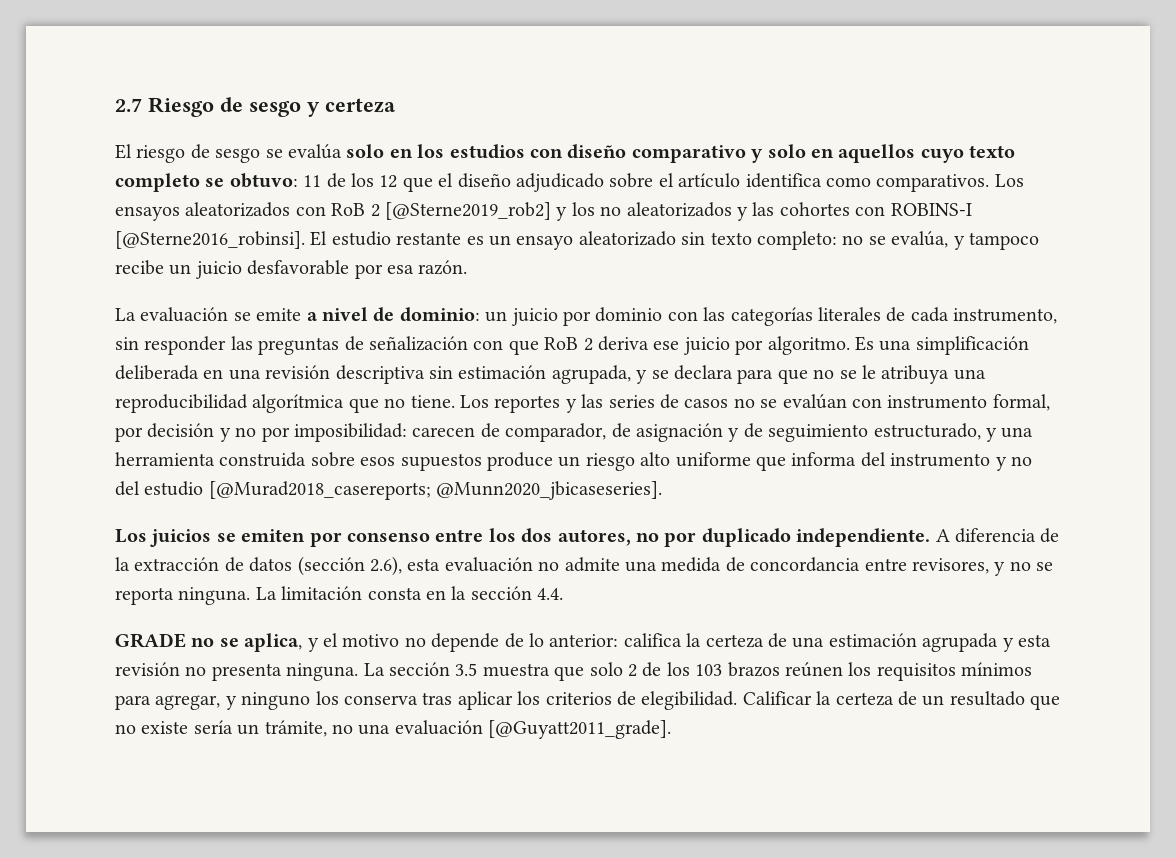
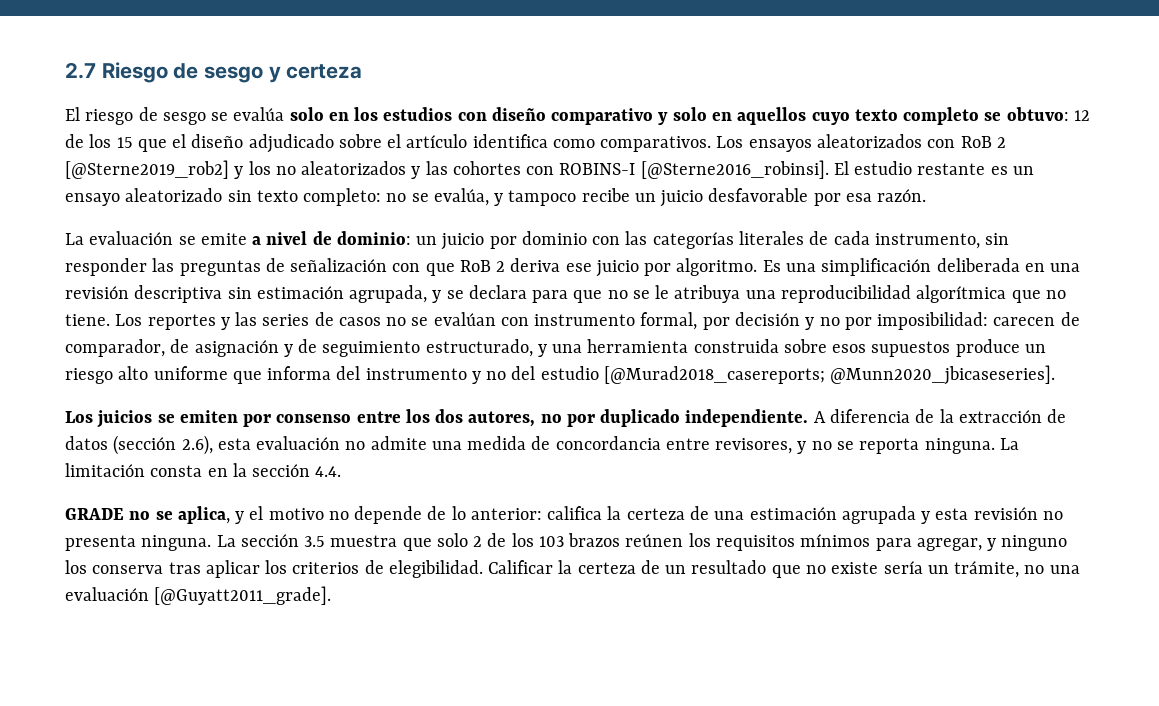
- El riesgo de sesgo se evalúa solo en los estudios con diseño comparativo y solo en aquellos cuyo texto completo se obtuvo: 11 de los 12 que el diseño adjudicado sobre el artículo identifica como comparativos.
+ El riesgo de sesgo se evalúa solo en los estudios con diseño comparativo y solo en aquellos cuyo texto completo se obtuvo: 12 de los 15 que el diseño adjudicado sobre el artículo identifica como comparativos.

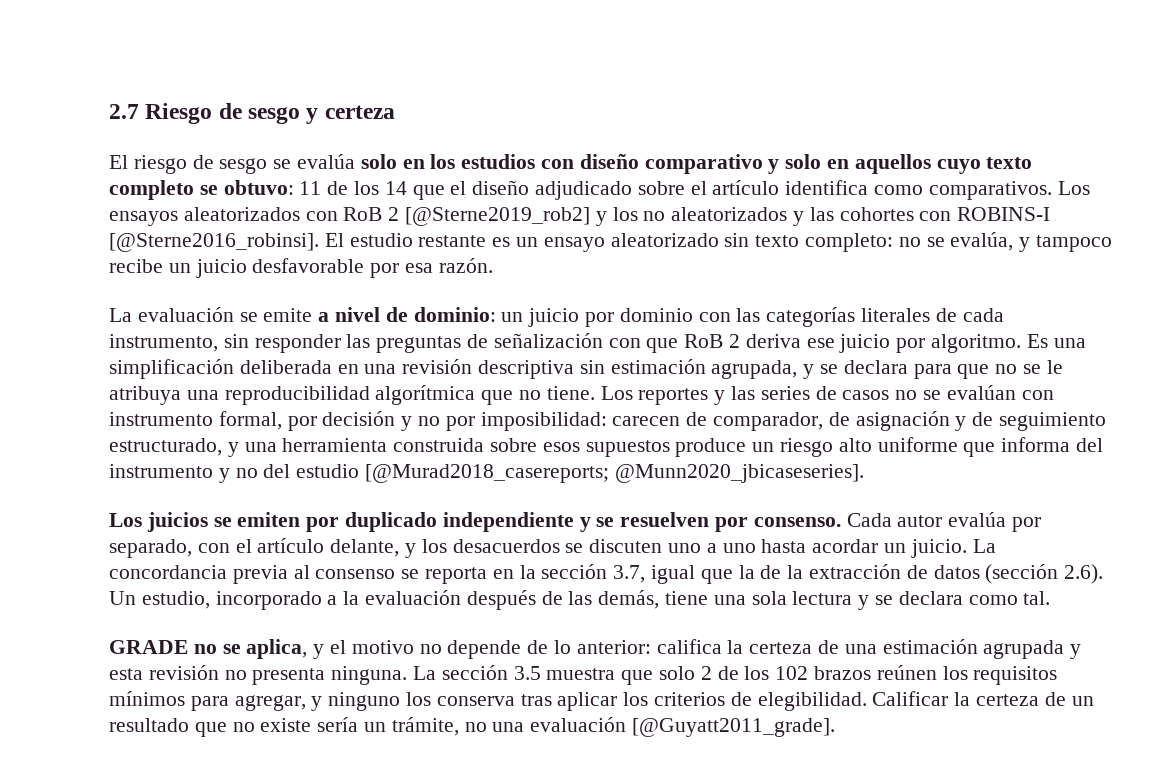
- El riesgo de sesgo se evalúa solo en los estudios con diseño comparativo y solo en aquellos cuyo texto completo se obtuvo: 12 de los 15 que el diseño adjudicado sobre el artículo identifica como comparativos.
+ El riesgo de sesgo se evalúa solo en los estudios con diseño comparativo y solo en aquellos cuyo texto completo se obtuvo: 11 de los 14 que el diseño adjudicado sobre el artículo identifica como comparativos.
- Los juicios se emiten por consenso entre los dos autores, no por duplicado independiente. A diferencia de la extracción de datos (sección 2.6), esta evaluación no admite una medida de concordancia entre revisores, y no se reporta ninguna. La limitación consta en la sección 4.4.
+ Los juicios se emiten por duplicado independiente y se resuelven por consenso. Cada autor evalúa por separado, con el artículo delante, y los desacuerdos se discuten uno a uno hasta acordar un juicio. La concordancia previa al consenso se reporta en la sección 3.7, igual que la de la extracción de datos (sección 2.6). Un estudio, incorporado a la evaluación después de las demás, tiene una sola lectura y se declara como tal.
- La sección 3.5 muestra que solo 2 de los 103 brazos reúnen los requisitos mínimos para agregar, y ninguno los conserva tras aplicar los criterios de elegibilidad.
+ La sección 3.5 muestra que solo 2 de los 102 brazos reúnen los requisitos mínimos para agregar, y ninguno los conserva tras aplicar los criterios de elegibilidad.

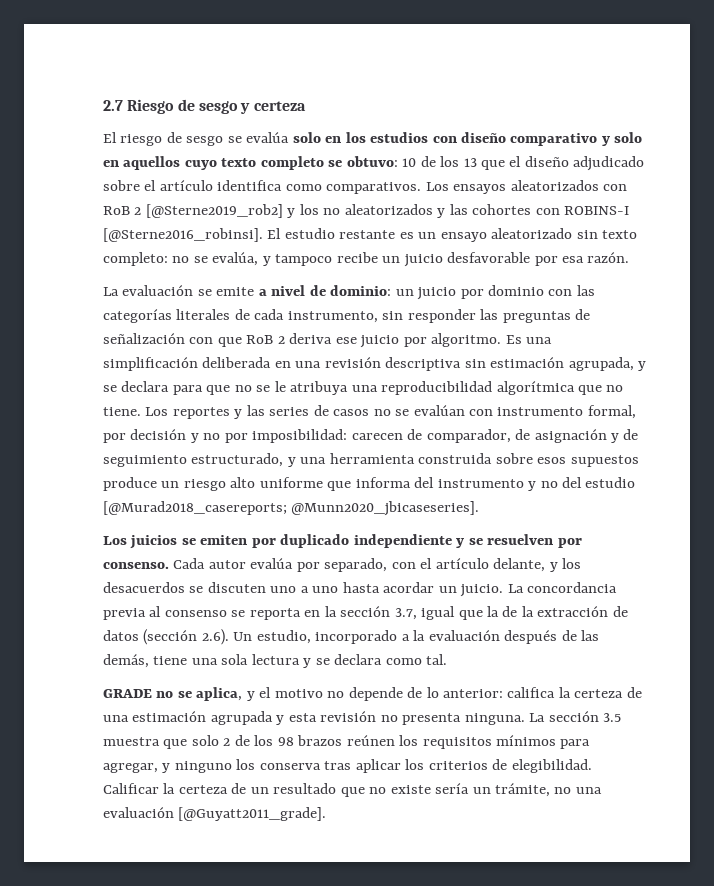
- El riesgo de sesgo se evalúa solo en los estudios con diseño comparativo y solo en aquellos cuyo texto completo se obtuvo: 11 de los 14 que el diseño adjudicado sobre el artículo identifica como comparativos.
+ El riesgo de sesgo se evalúa solo en los estudios con diseño comparativo y solo en aquellos cuyo texto completo se obtuvo: 10 de los 13 que el diseño adjudicado sobre el artículo identifica como comparativos.
- La sección 3.5 muestra que solo 2 de los 102 brazos reúnen los requisitos mínimos para agregar, y ninguno los conserva tras aplicar los criterios de elegibilidad.
+ La sección 3.5 muestra que solo 2 de los 98 brazos reúnen los requisitos mínimos para agregar, y ninguno los conserva tras aplicar los criterios de elegibilidad.

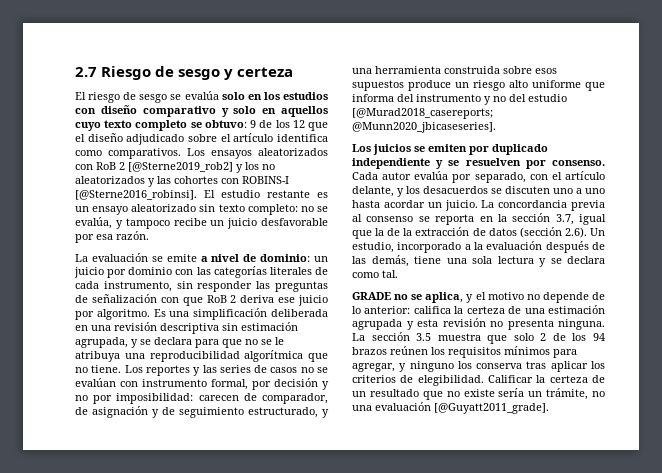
- El riesgo de sesgo se evalúa solo en los estudios con diseño comparativo y solo en aquellos cuyo texto completo se obtuvo: 10 de los 13 que el diseño adjudicado sobre el artículo identifica como comparativos.
+ El riesgo de sesgo se evalúa solo en los estudios con diseño comparativo y solo en aquellos cuyo texto completo se obtuvo: 9 de los 12 que el diseño adjudicado sobre el artículo identifica como comparativos.
- La sección 3.5 muestra que solo 2 de los 98 brazos reúnen los requisitos mínimos para agregar, y ninguno los conserva tras aplicar los criterios de elegibilidad.
+ La sección 3.5 muestra que solo 2 de los 94 brazos reúnen los requisitos mínimos para agregar, y ninguno los conserva tras aplicar los criterios de elegibilidad.

